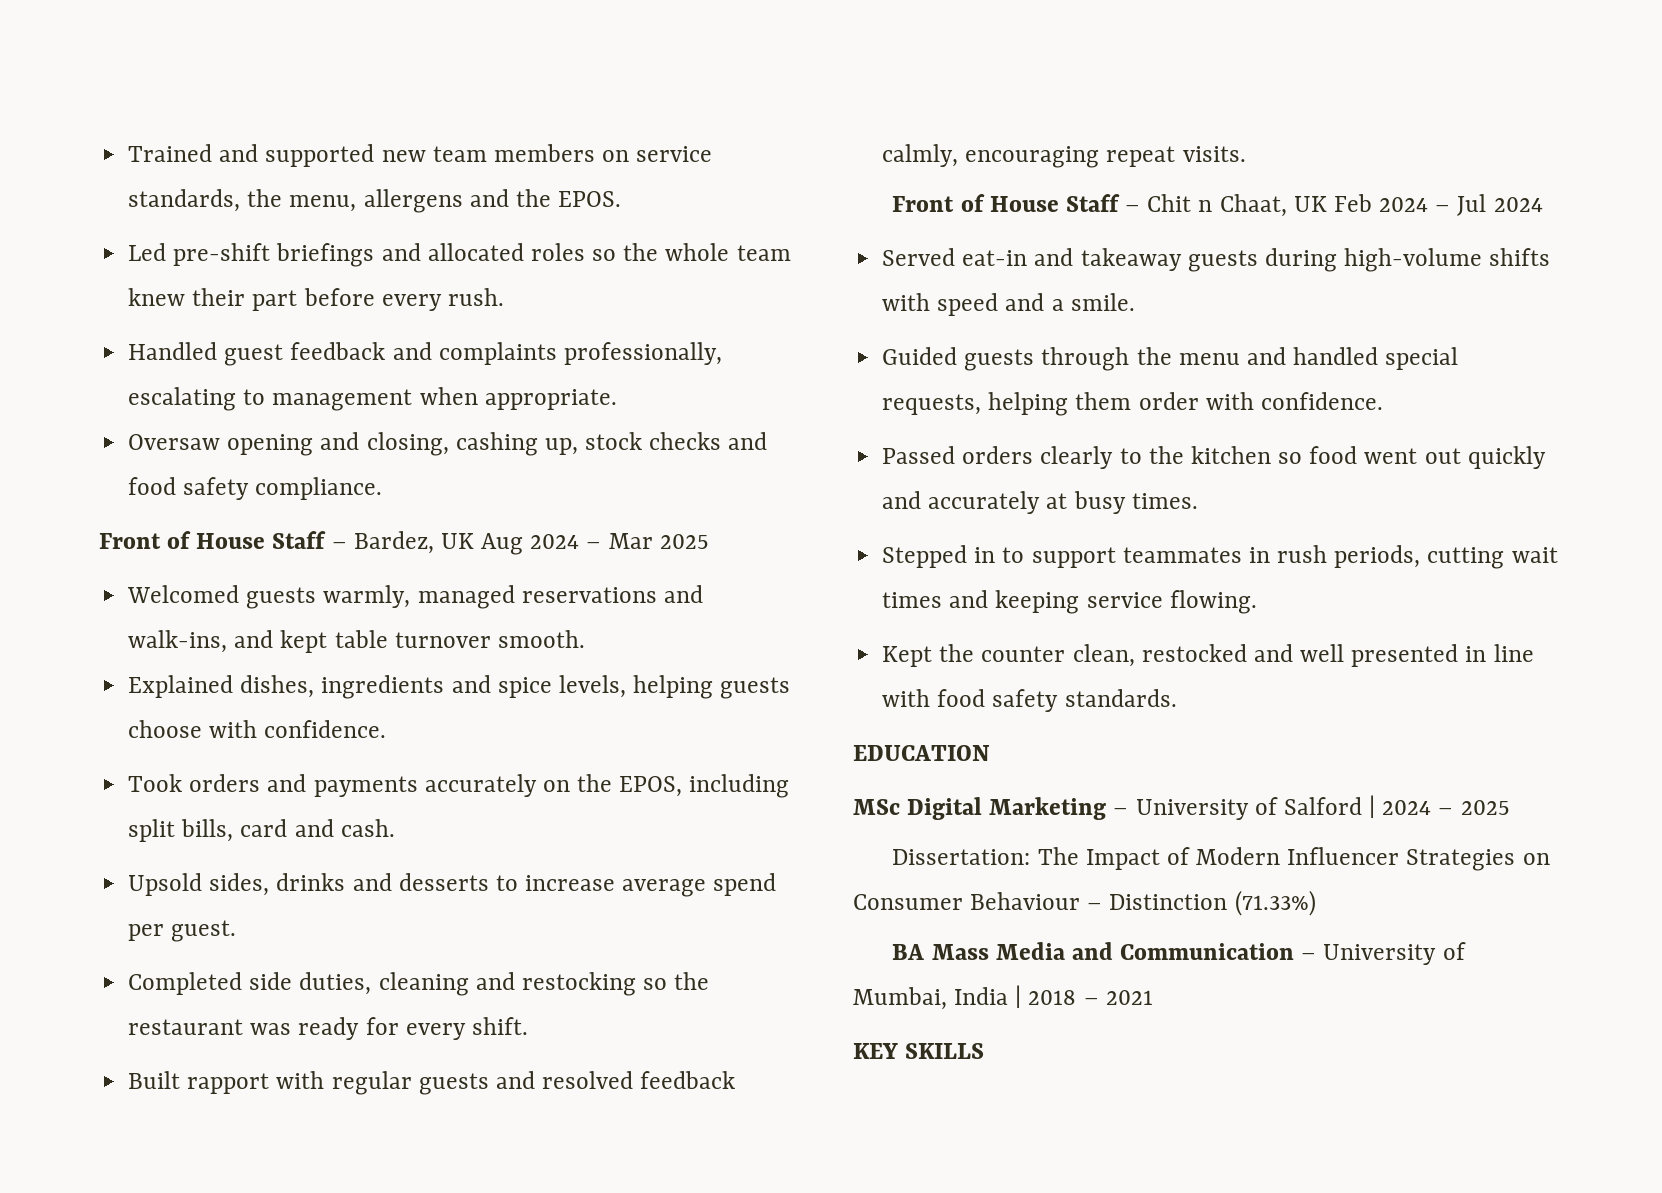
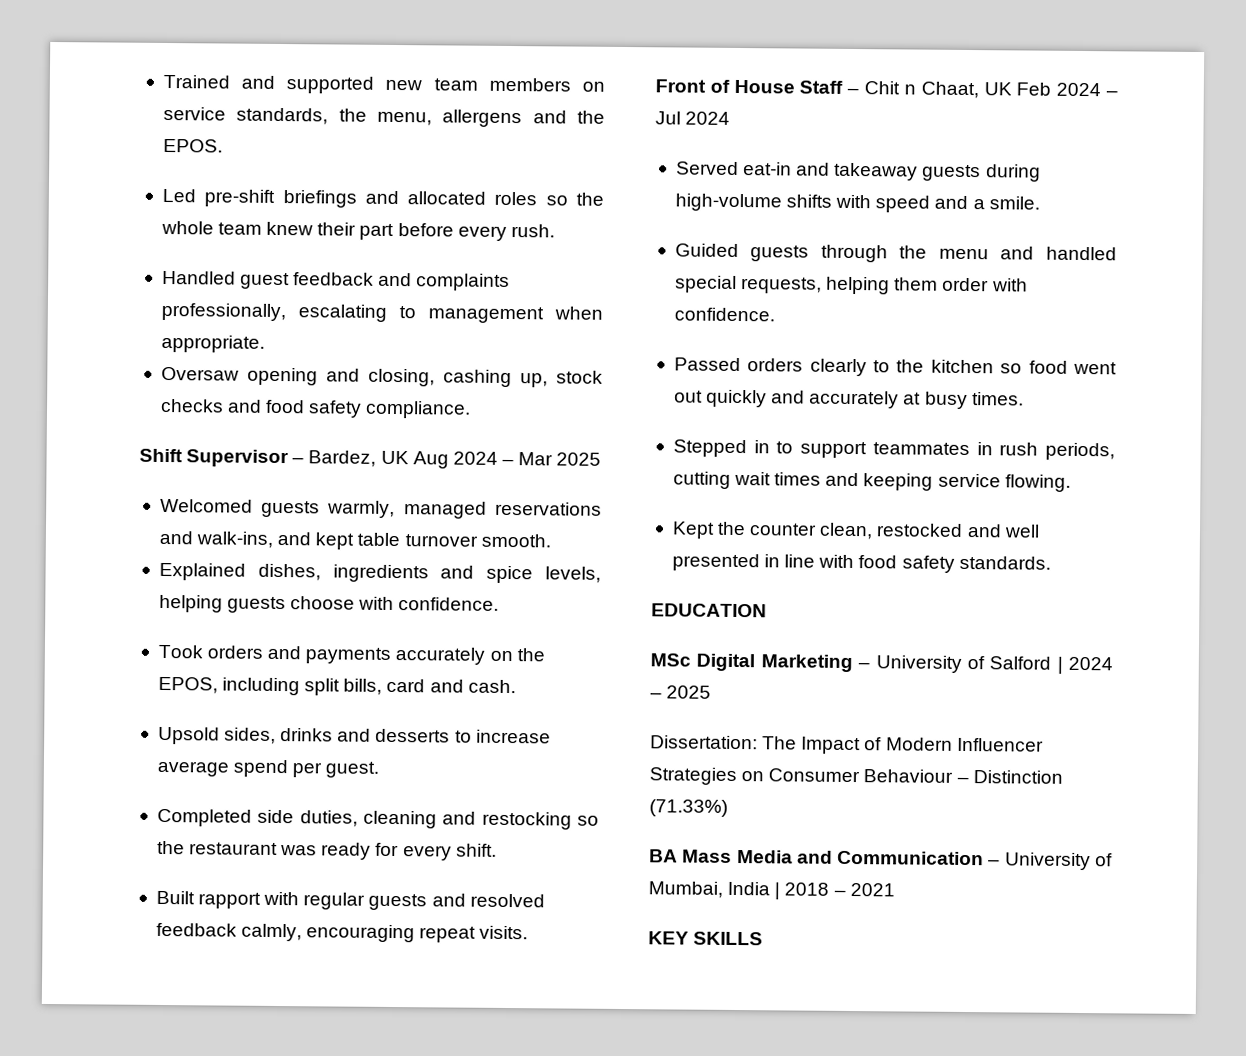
- Front of House Staff – Bardez, UK Aug 2024 – Mar 2025
+ Shift Supervisor – Bardez, UK Aug 2024 – Mar 2025

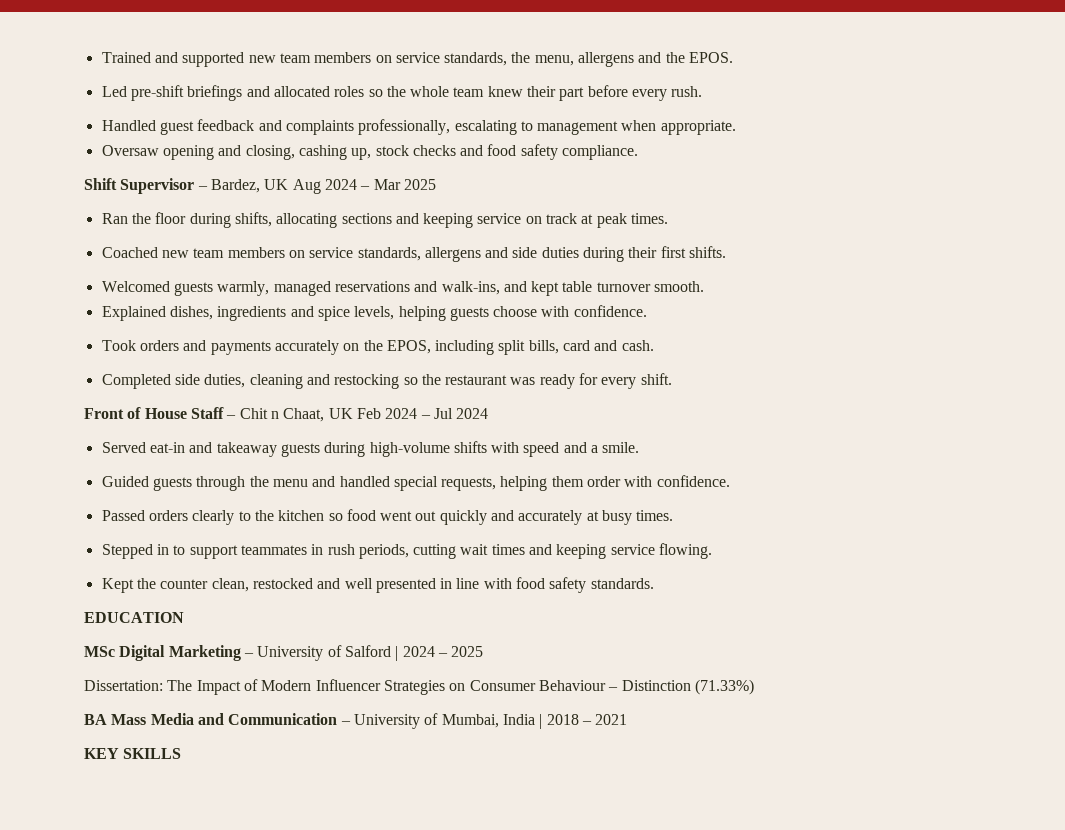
+ Ran the floor during shifts, allocating sections and keeping service on track at peak times.
+ Coached new team members on service standards, allergens and side duties during their first shifts.
- Upsold sides, drinks and desserts to increase average spend per guest.
- Built rapport with regular guests and resolved feedback calmly, encouraging repeat visits.

